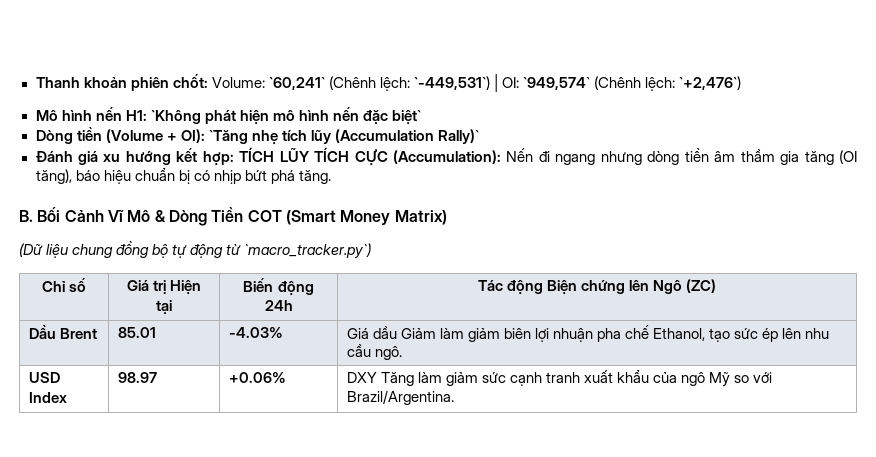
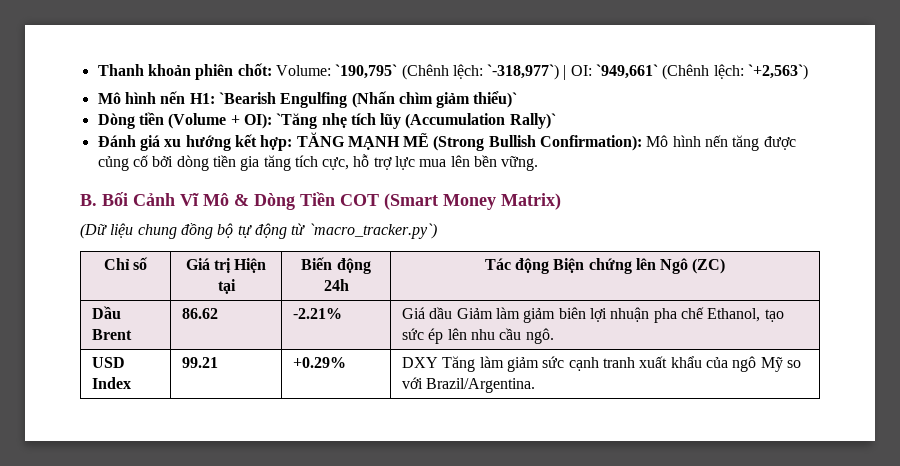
- Thanh khoản phiên chốt: Volume: `60,241` (Chênh lệch: `-449,531`) | OI: `949,574` (Chênh lệch: `+2,476`)
+ Thanh khoản phiên chốt: Volume: `190,795` (Chênh lệch: `-318,977`) | OI: `949,661` (Chênh lệch: `+2,563`)
- Mô hình nến H1: `Không phát hiện mô hình nến đặc biệt`
+ Mô hình nến H1: `Bearish Engulfing (Nhấn chìm giảm thiểu)`
- Đánh giá xu hướng kết hợp: TÍCH LŨY TÍCH CỰC (Accumulation): Nến đi ngang nhưng dòng tiền âm thầm gia tăng (OI tăng), báo hiệu chuẩn bị có nhịp bứt phá tăng.
+ Đánh giá xu hướng kết hợp: TĂNG MẠNH MẼ (Strong Bullish Confirmation): Mô hình nến tăng được củng cố bởi dòng tiền gia tăng tích cực, hỗ trợ lực mua lên bền vững.
- Dầu Brent | 85.01 | -4.03% | Giá dầu Giảm làm giảm biên lợi nhuận pha chế Ethanol, tạo sức ép lên nhu cầu ngô.
+ Dầu Brent | 86.62 | -2.21% | Giá dầu Giảm làm giảm biên lợi nhuận pha chế Ethanol, tạo sức ép lên nhu cầu ngô.
- USD Index | 98.97 | +0.06% | DXY Tăng làm giảm sức cạnh tranh xuất khẩu của ngô Mỹ so với Brazil/Argentina.
+ USD Index | 99.21 | +0.29% | DXY Tăng làm giảm sức cạnh tranh xuất khẩu của ngô Mỹ so với Brazil/Argentina.

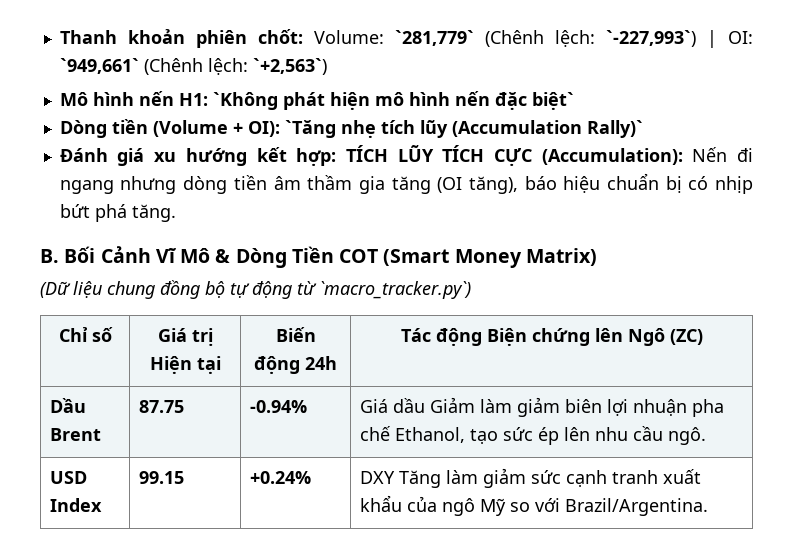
- Thanh khoản phiên chốt: Volume: `190,795` (Chênh lệch: `-318,977`) | OI: `949,661` (Chênh lệch: `+2,563`)
+ Thanh khoản phiên chốt: Volume: `281,779` (Chênh lệch: `-227,993`) | OI: `949,661` (Chênh lệch: `+2,563`)
- Mô hình nến H1: `Bearish Engulfing (Nhấn chìm giảm thiểu)`
+ Mô hình nến H1: `Không phát hiện mô hình nến đặc biệt`
- Đánh giá xu hướng kết hợp: TĂNG MẠNH MẼ (Strong Bullish Confirmation): Mô hình nến tăng được củng cố bởi dòng tiền gia tăng tích cực, hỗ trợ lực mua lên bền vững.
+ Đánh giá xu hướng kết hợp: TÍCH LŨY TÍCH CỰC (Accumulation): Nến đi ngang nhưng dòng tiền âm thầm gia tăng (OI tăng), báo hiệu chuẩn bị có nhịp bứt phá tăng.
- Dầu Brent | 86.62 | -2.21% | Giá dầu Giảm làm giảm biên lợi nhuận pha chế Ethanol, tạo sức ép lên nhu cầu ngô.
+ Dầu Brent | 87.75 | -0.94% | Giá dầu Giảm làm giảm biên lợi nhuận pha chế Ethanol, tạo sức ép lên nhu cầu ngô.
- USD Index | 99.21 | +0.29% | DXY Tăng làm giảm sức cạnh tranh xuất khẩu của ngô Mỹ so với Brazil/Argentina.
+ USD Index | 99.15 | +0.24% | DXY Tăng làm giảm sức cạnh tranh xuất khẩu của ngô Mỹ so với Brazil/Argentina.

